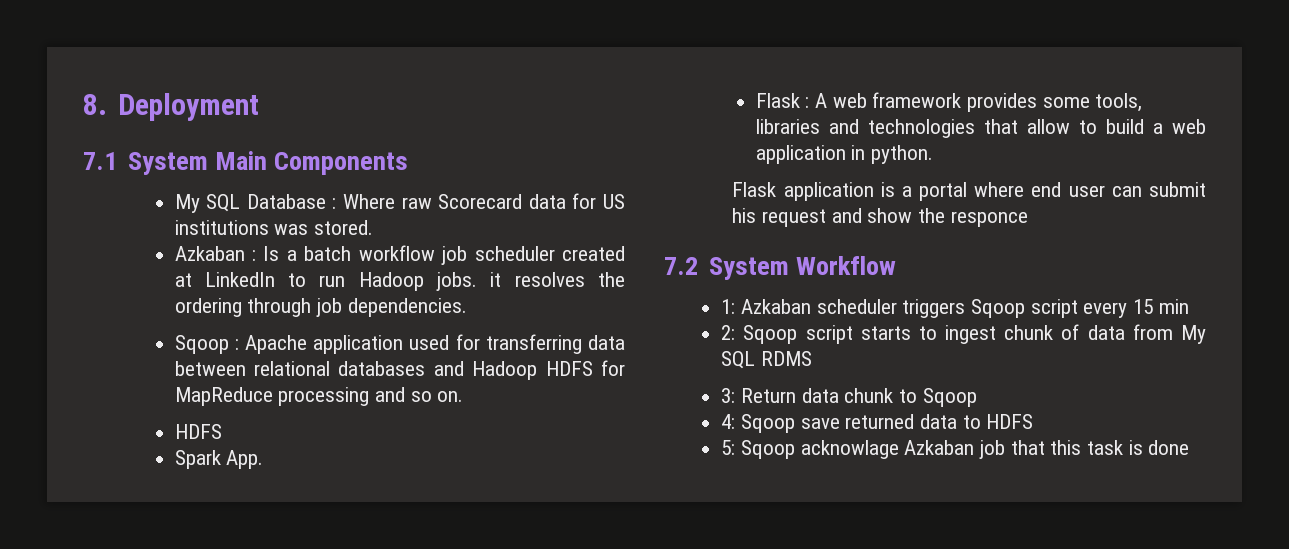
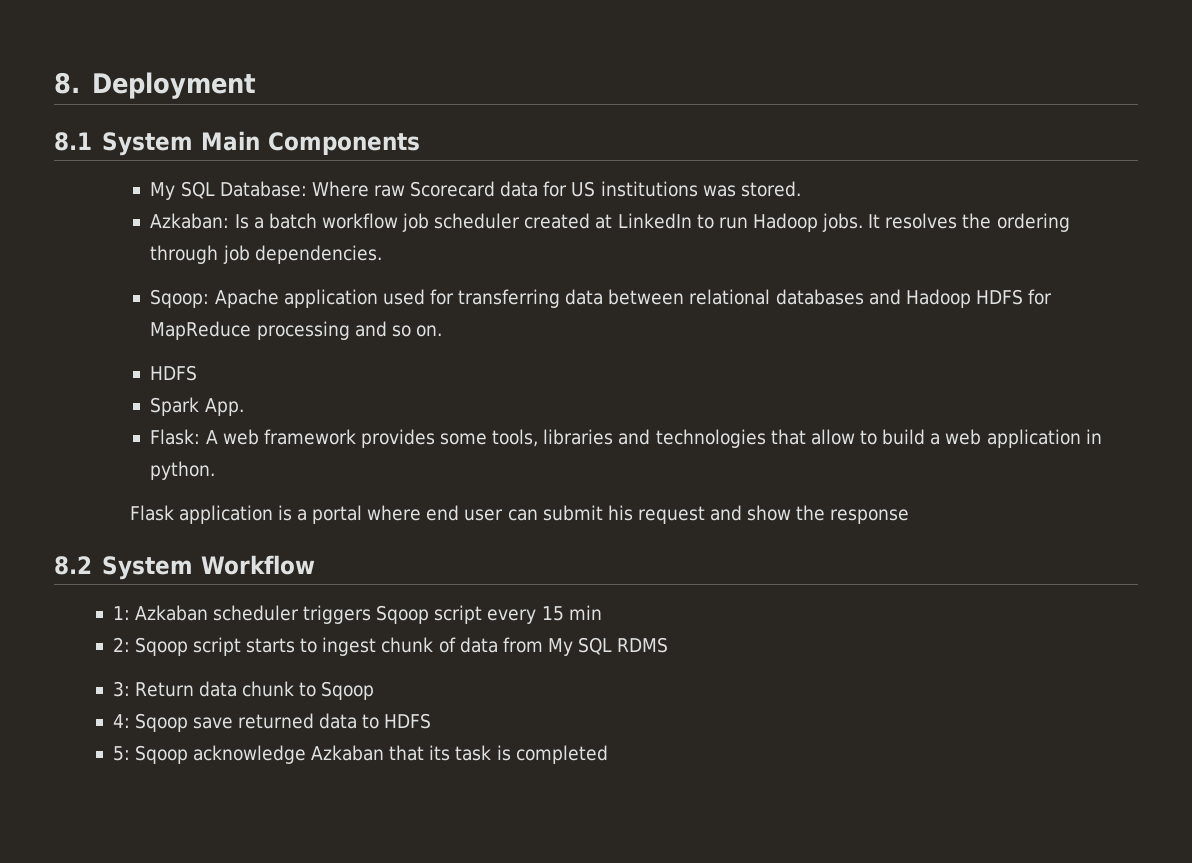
- 7.1 System Main Components
+ 8.1 System Main Components
- My SQL Database : Where raw Scorecard data for US institutions was stored.
+ My SQL Database: Where raw Scorecard data for US institutions was stored.
- Azkaban : Is a batch workflow job scheduler created at LinkedIn to run Hadoop jobs. it resolves the ordering through job dependencies.
+ Azkaban: Is a batch workflow job scheduler created at LinkedIn to run Hadoop jobs. It resolves the ordering through job dependencies.
- Sqoop : Apache application used for transferring data between relational databases and Hadoop HDFS for MapReduce processing and so on.
+ Sqoop: Apache application used for transferring data between relational databases and Hadoop HDFS for MapReduce processing and so on.
- Flask : A web framework provides some tools, libraries and technologies that allow to build a web application in python.
+ Flask: A web framework provides some tools, libraries and technologies that allow to build a web application in python.
- Flask application is a portal where end user can submit his request and show the responce
- 7.2 System Workflow
+ Flask application is a portal where end user can submit his request and show the response
+ 8.2 System Workflow
- 5: Sqoop acknowlage Azkaban job that this task is done
+ 5: Sqoop acknowledge Azkaban that its task is completed

